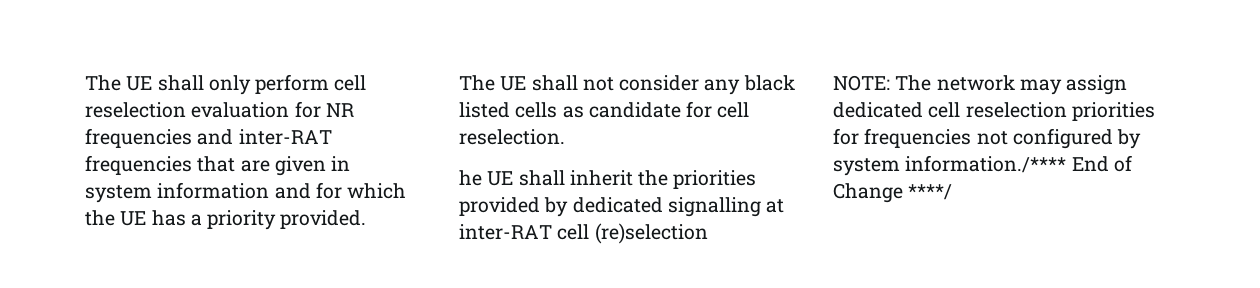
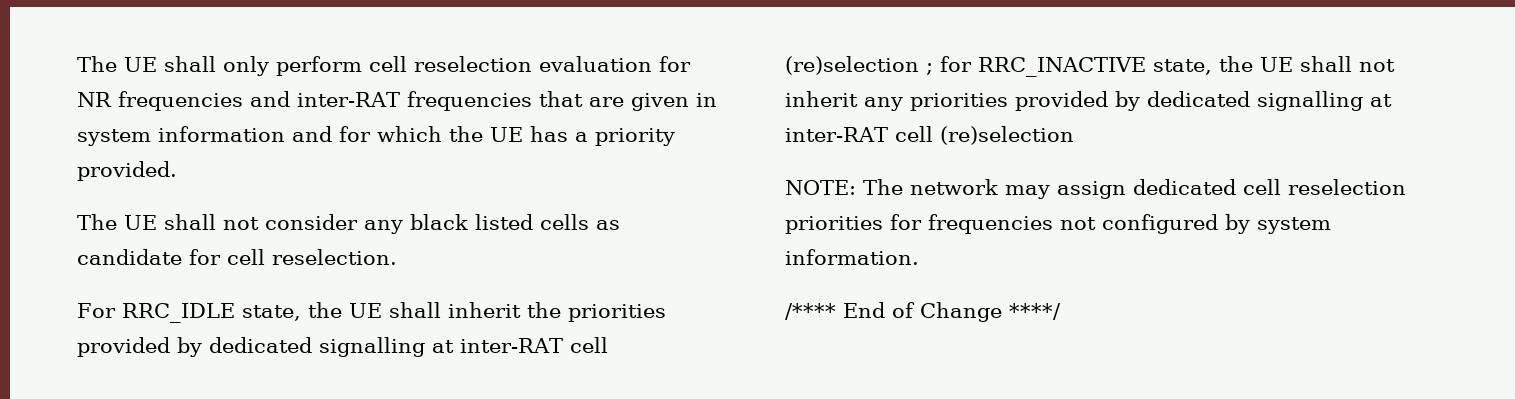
- he UE shall inherit the priorities provided by dedicated signalling at inter-RAT cell (re)selection
+ For RRC_IDLE state, the UE shall inherit the priorities provided by dedicated signalling at inter-RAT cell (re)selection ; for RRC_INACTIVE state, the UE shall not inherit any priorities provided by dedicated signalling at inter-RAT cell (re)selection
- NOTE: The network may assign dedicated cell reselection priorities for frequencies not configured by system information./**** End of Change ****/
+ NOTE: The network may assign dedicated cell reselection priorities for frequencies not configured by system information.
+ /**** End of Change ****/

